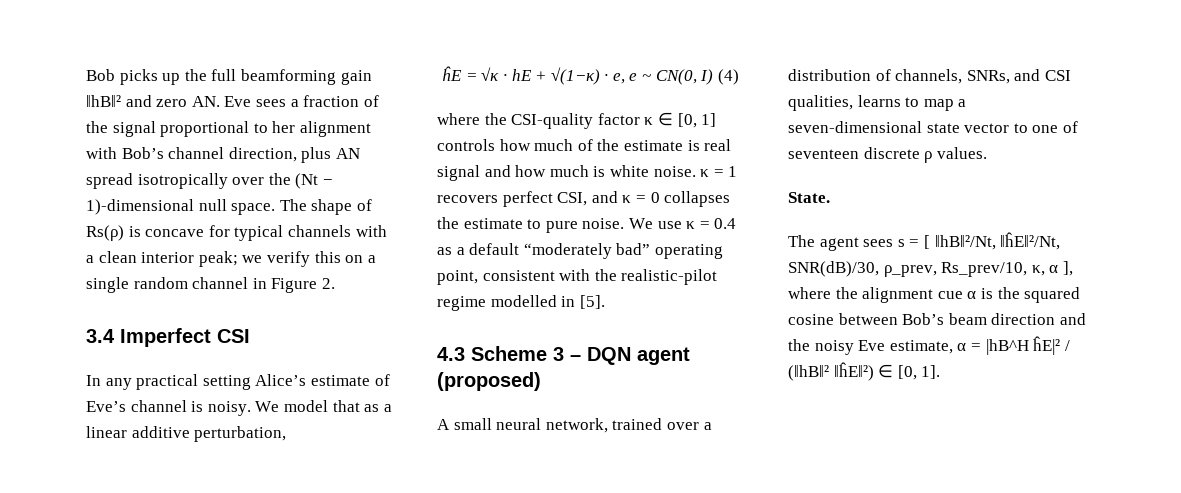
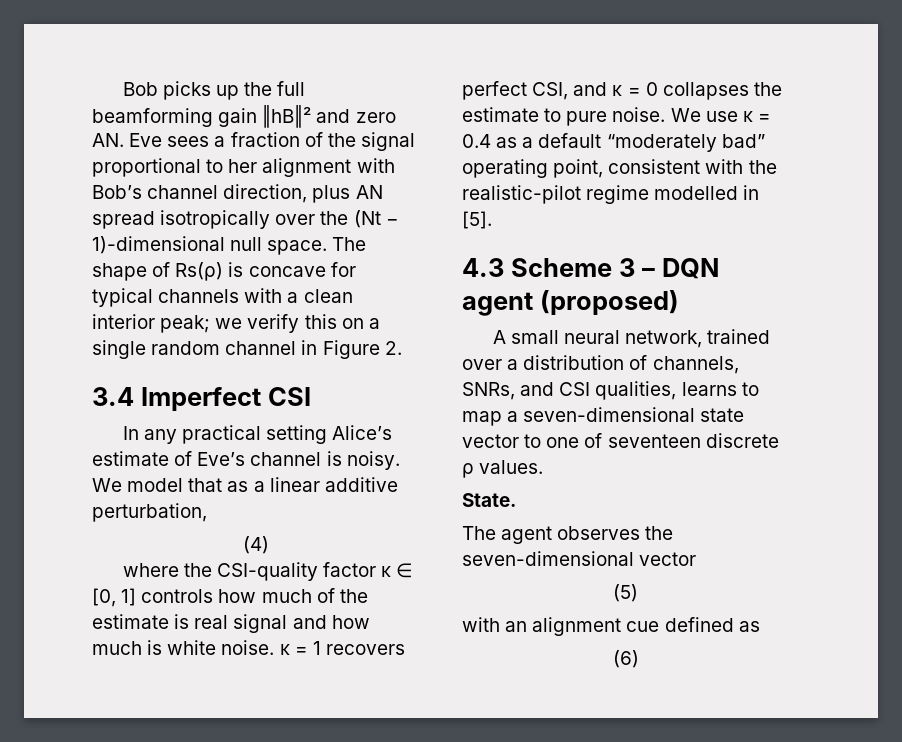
- ĥE = √κ · hE + √(1−κ) · e, e ~ CN(0, I) (4)
+ (4)
- The agent sees s = [ ‖hB‖²/Nt, ‖ĥE‖²/Nt, SNR(dB)/30, ρ_prev, Rs_prev/10, κ, α ], where the alignment cue α is the squared cosine between Bob’s beam direction and the noisy Eve estimate, α = |hB^H ĥE|² / (‖hB‖² ‖ĥE‖²) ∈ [0, 1].
+ The agent observes the seven-dimensional vector
+ (5)
+ with an alignment cue defined as
+ (6)

